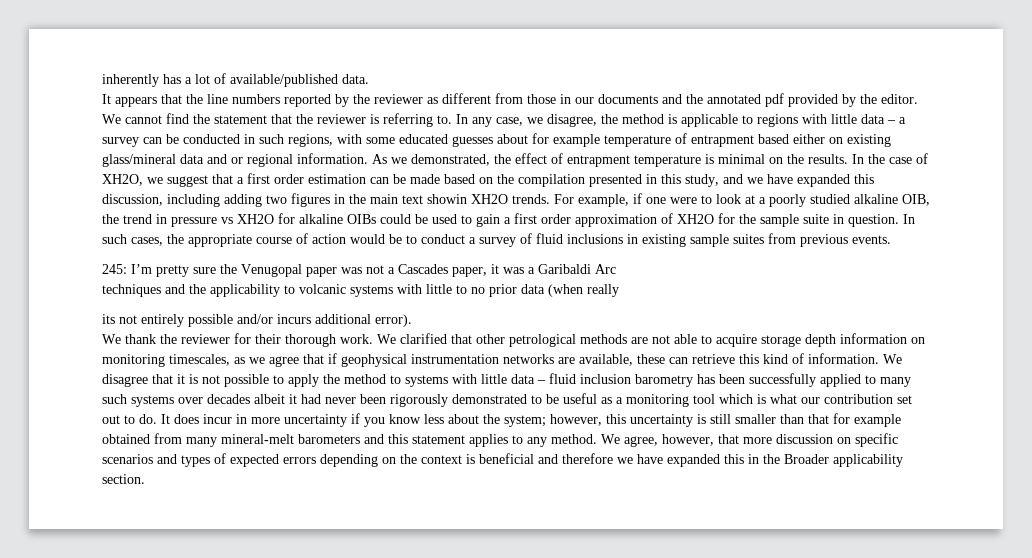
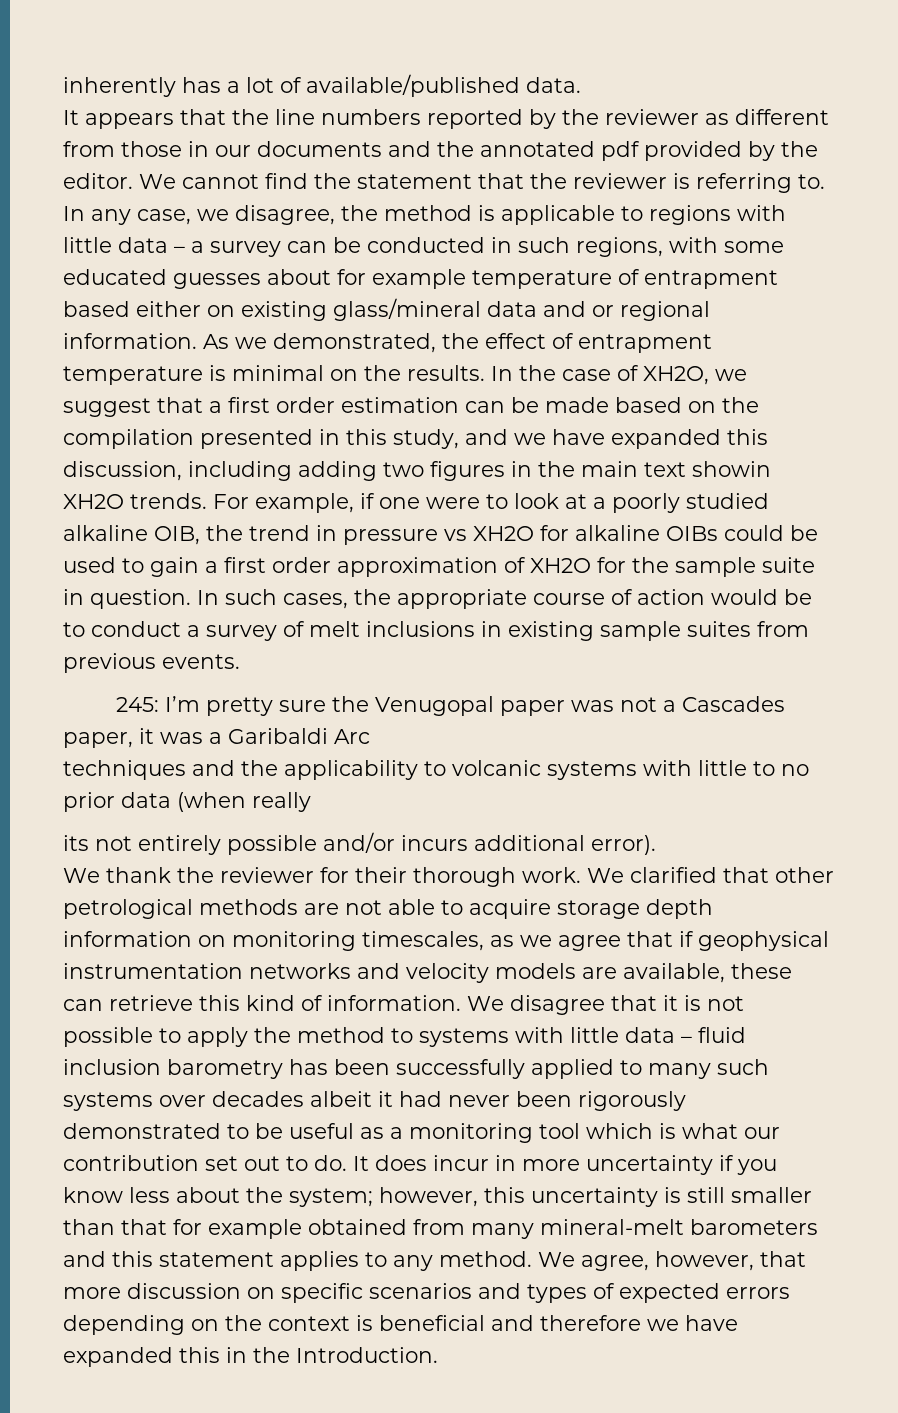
- In such cases, the appropriate course of action would be to conduct a survey of fluid inclusions in existing sample suites from previous events.
+ In such cases, the appropriate course of action would be to conduct a survey of melt inclusions in existing sample suites from previous events.
- We clarified that other petrological methods are not able to acquire storage depth information on monitoring timescales, as we agree that if geophysical instrumentation networks are available, these can retrieve this kind of information.
+ We clarified that other petrological methods are not able to acquire storage depth information on monitoring timescales, as we agree that if geophysical instrumentation networks and velocity models are available, these can retrieve this kind of information.
- We agree, however, that more discussion on specific scenarios and types of expected errors depending on the context is beneficial and therefore we have expanded this in the Broader applicability section.
+ We agree, however, that more discussion on specific scenarios and types of expected errors depending on the context is beneficial and therefore we have expanded this in the Introduction.

